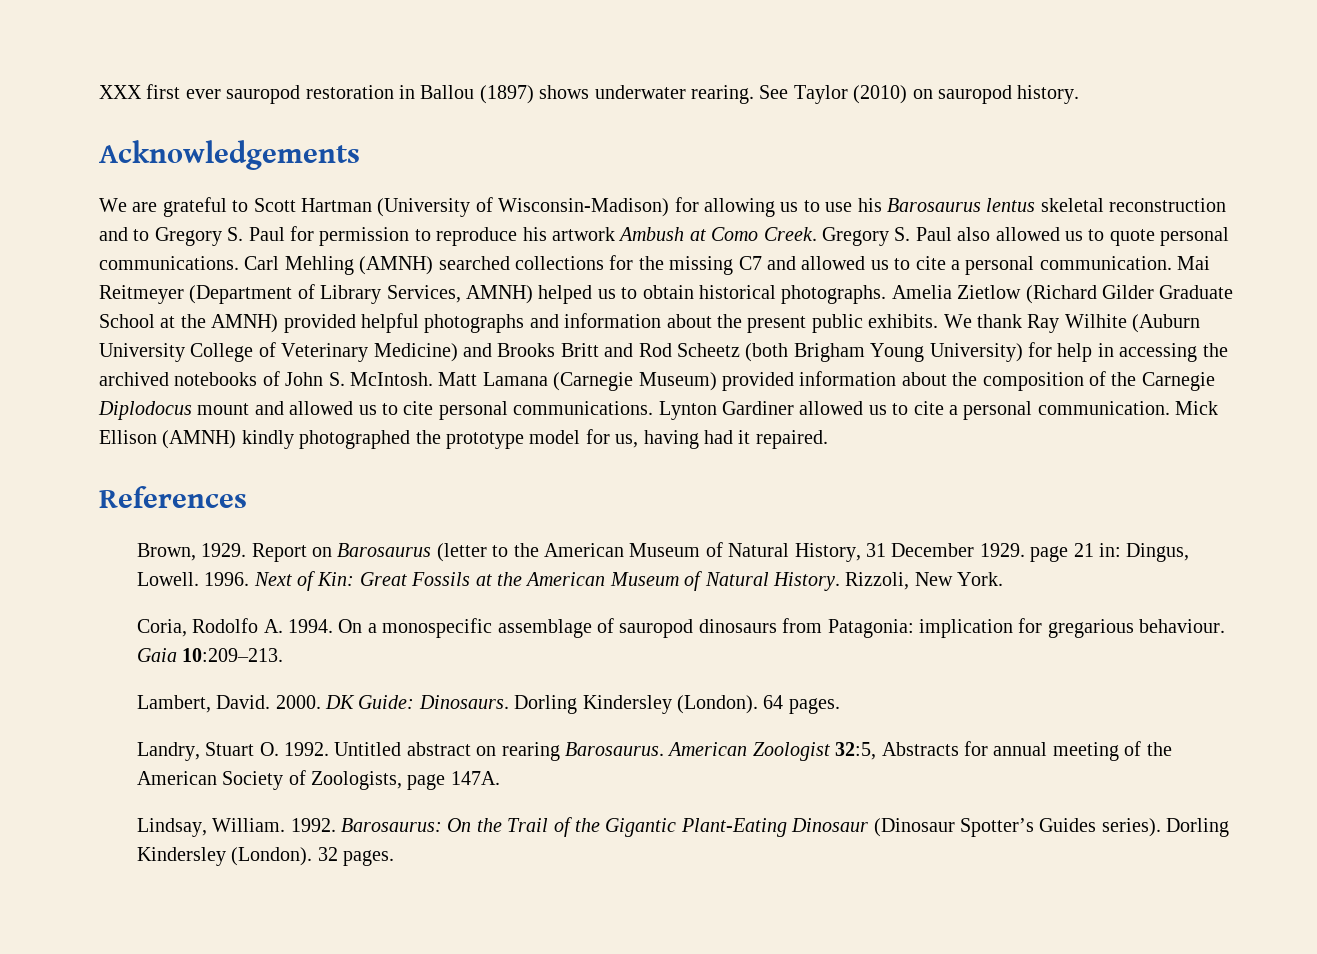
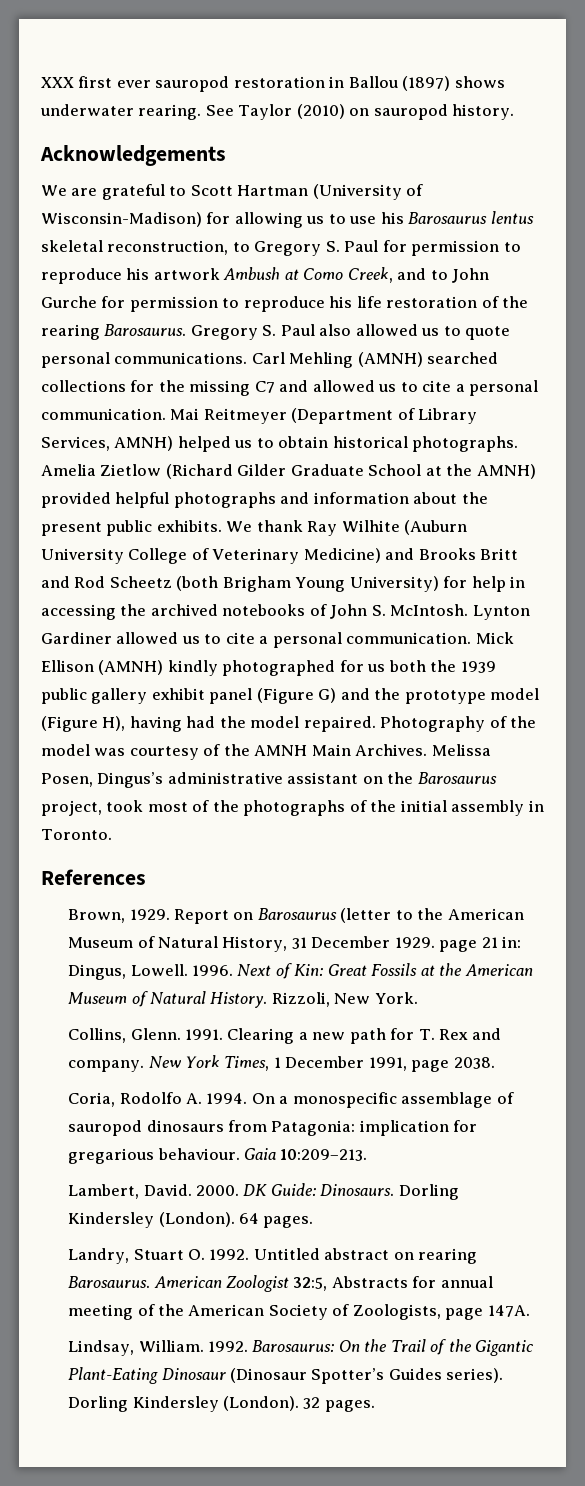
- We are grateful to Scott Hartman (University of Wisconsin-Madison) for allowing us to use his Barosaurus lentus skeletal reconstruction and to Gregory S. Paul for permission to reproduce his artwork Ambush at Como Creek.
+ We are grateful to Scott Hartman (University of Wisconsin-Madison) for allowing us to use his Barosaurus lentus skeletal reconstruction, to Gregory S. Paul for permission to reproduce his artwork Ambush at Como Creek, and to John Gurche for permission to reproduce his life restoration of the rearing Barosaurus.
- Matt Lamana (Carnegie Museum) provided information about the composition of the Carnegie Diplodocus mount and allowed us to cite personal communications.
- Mick Ellison (AMNH) kindly photographed the prototype model for us, having had it repaired.
+ Mick Ellison (AMNH) kindly photographed for us both the 1939 public gallery exhibit panel (Figure G) and the prototype model (Figure H), having had the model repaired. Photography of the model was courtesy of the AMNH Main Archives. Melissa Posen, Dingus’s administrative assistant on the Barosaurus project, took most of the photographs of the initial assembly in Toronto.
+ Collins, Glenn. 1991. Clearing a new path for T. Rex and company. New York Times, 1 December 1991, page 2038.

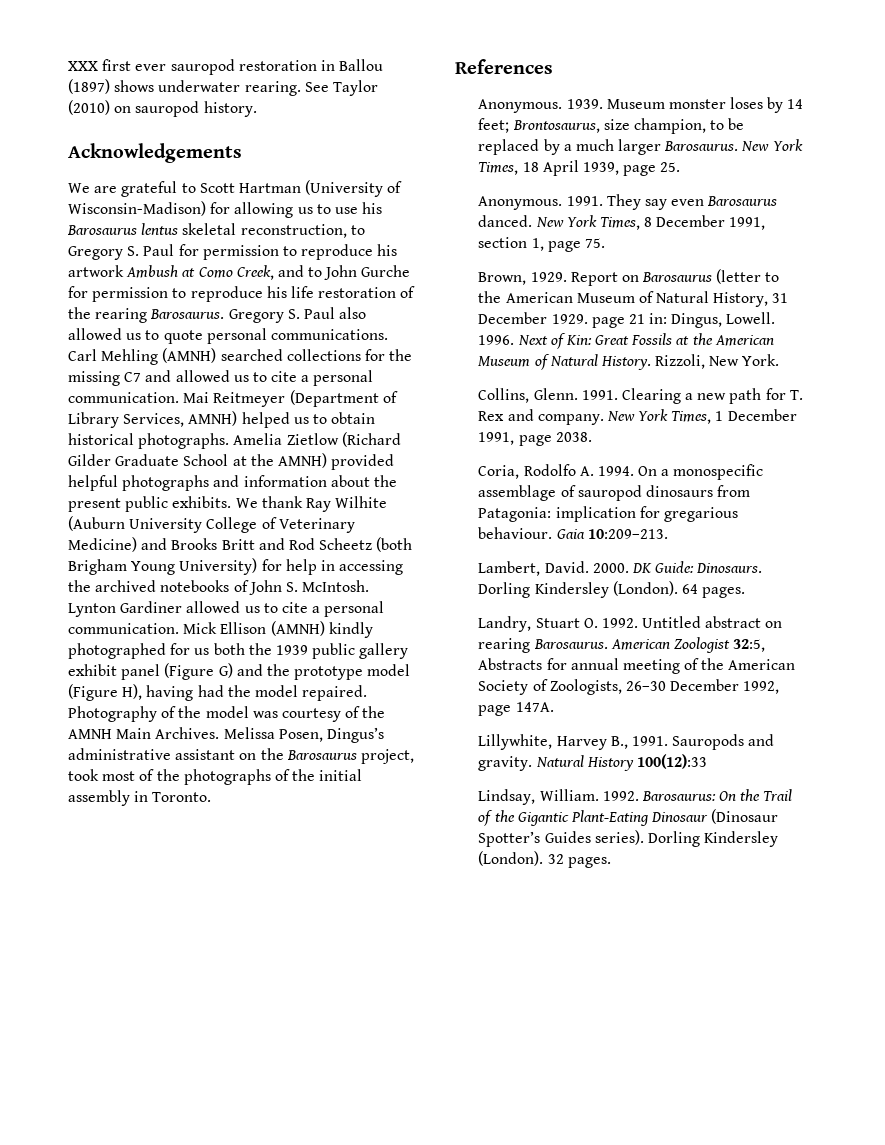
+ Anonymous. 1939. Museum monster loses by 14 feet; Brontosaurus, size champion, to be replaced by a much larger Barosaurus. New York Times, 18 April 1939, page 25.
+ Anonymous. 1991. They say even Barosaurus danced. New York Times, 8 December 1991, section 1, page 75.
- American Zoologist 32:5, Abstracts for annual meeting of the American Society of Zoologists, page 147A.
+ American Zoologist 32:5, Abstracts for annual meeting of the American Society of Zoologists, 26–30 December 1992, page 147A.
+ Lillywhite, Harvey B., 1991. Sauropods and gravity. Natural History 100(12):33

